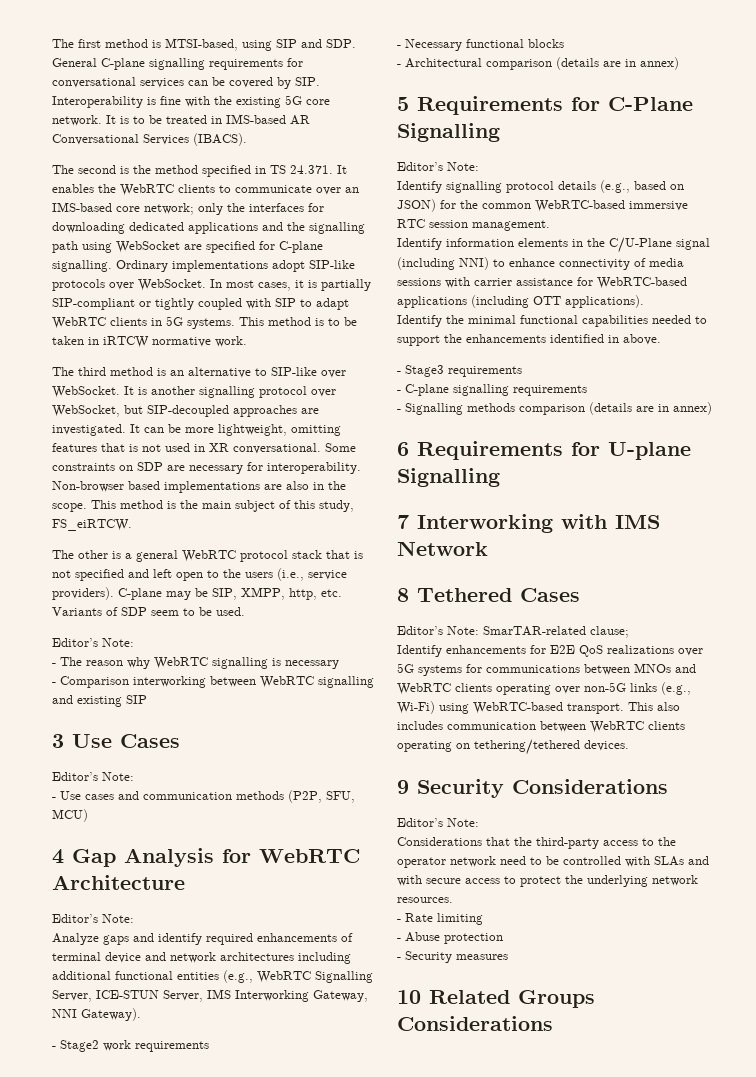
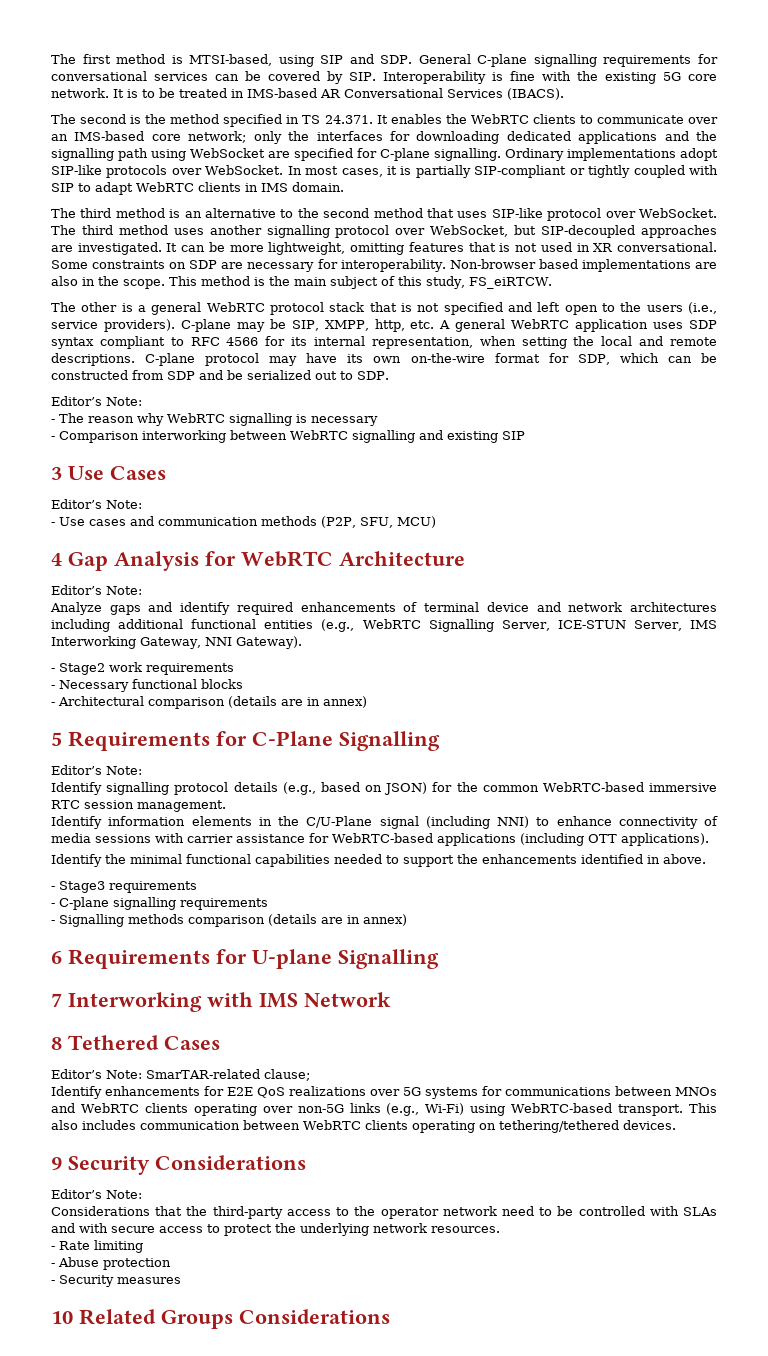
- In most cases, it is partially SIP-compliant or tightly coupled with SIP to adapt WebRTC clients in 5G systems. This method is to be taken in iRTCW normative work.
+ In most cases, it is partially SIP-compliant or tightly coupled with SIP to adapt WebRTC clients in IMS domain.
- The third method is an alternative to SIP-like over WebSocket. It is another signalling protocol over WebSocket, but SIP-decoupled approaches are investigated.
+ The third method is an alternative to the second method that uses SIP-like protocol over WebSocket. The third method uses another signalling protocol over WebSocket, but SIP-decoupled approaches are investigated.
- C-plane may be SIP, XMPP, http, etc. Variants of SDP seem to be used.
+ C-plane may be SIP, XMPP, http, etc. A general WebRTC application uses SDP syntax compliant to RFC 4566 for its internal representation, when setting the local and remote descriptions. C-plane protocol may have its own on-the-wire format for SDP, which can be constructed from SDP and be serialized out to SDP.

